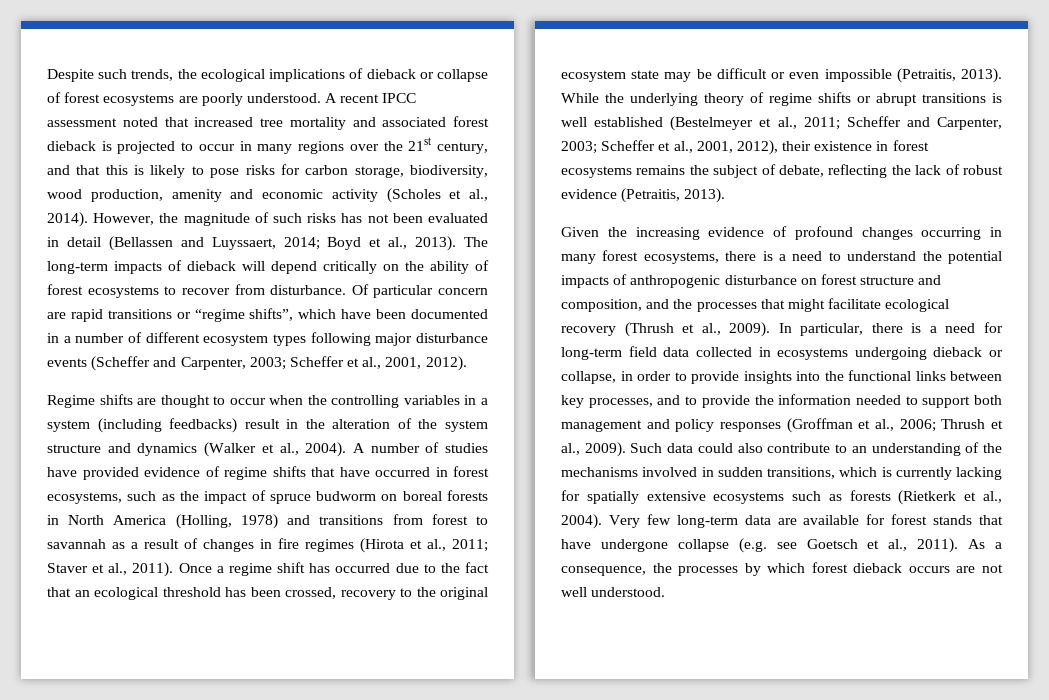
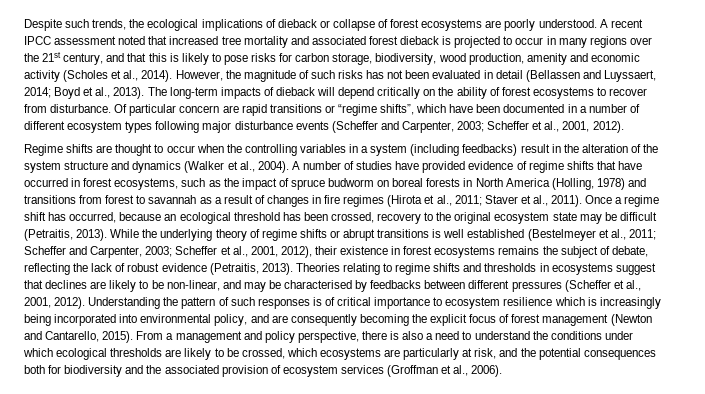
- Once a regime shift has occurred due to the fact that an ecological threshold has been crossed, recovery to the original ecosystem state may be difficult or even impossible (Petraitis, 2013).
+ Once a regime shift has occurred, because an ecological threshold has been crossed, recovery to the original ecosystem state may be difficult (Petraitis, 2013).
- While the underlying theory of regime shifts or abrupt transitions is well established (Bestelmeyer et al., 2011; Scheffer and Carpenter, 2003; Scheffer et al., 2001, 2012), their existence in forest ecosystems remains the subject of debate, reflecting the lack of robust evidence (Petraitis, 2013).
- Given the increasing evidence of profound changes occurring in many forest ecosystems, there is a need to understand the potential impacts of anthropogenic disturbance on forest structure and composition, and the processes that might facilitate ecological recovery (Thrush et al., 2009). In particular, there is a need for long-term field data collected in ecosystems undergoing dieback or collapse, in order to provide insights into the functional links between key processes, and to provide the information needed to support both management and policy responses (Groffman et al., 2006; Thrush et al., 2009). Such data could also contribute to an understanding of the mechanisms involved in sudden transitions, which is currently lacking for spatially extensive ecosystems such as forests (Rietkerk et al., 2004). Very few long-term data are available for forest stands that have undergone collapse (e.g. see Goetsch et al., 2011). As a consequence, the processes by which forest dieback occurs are not well understood.
+ While the underlying theory of regime shifts or abrupt transitions is well established (Bestelmeyer et al., 2011; Scheffer and Carpenter, 2003; Scheffer et al., 2001, 2012), their existence in forest ecosystems remains the subject of debate, reflecting the lack of robust evidence (Petraitis, 2013). Theories relating to regime shifts and thresholds in ecosystems suggest that declines are likely to be non-linear, and may be characterised by feedbacks between different pressures (Scheffer et al., 2001, 2012). Understanding the pattern of such responses is of critical importance to ecosystem resilience which is increasingly being incorporated into environmental policy, and are consequently becoming the explicit focus of forest management (Newton and Cantarello, 2015). From a management and policy perspective, there is also a need to understand the conditions under which ecological thresholds are likely to be crossed, which ecosystems are particularly at risk, and the potential consequences both for biodiversity and the associated provision of ecosystem services (Groffman et al., 2006).

